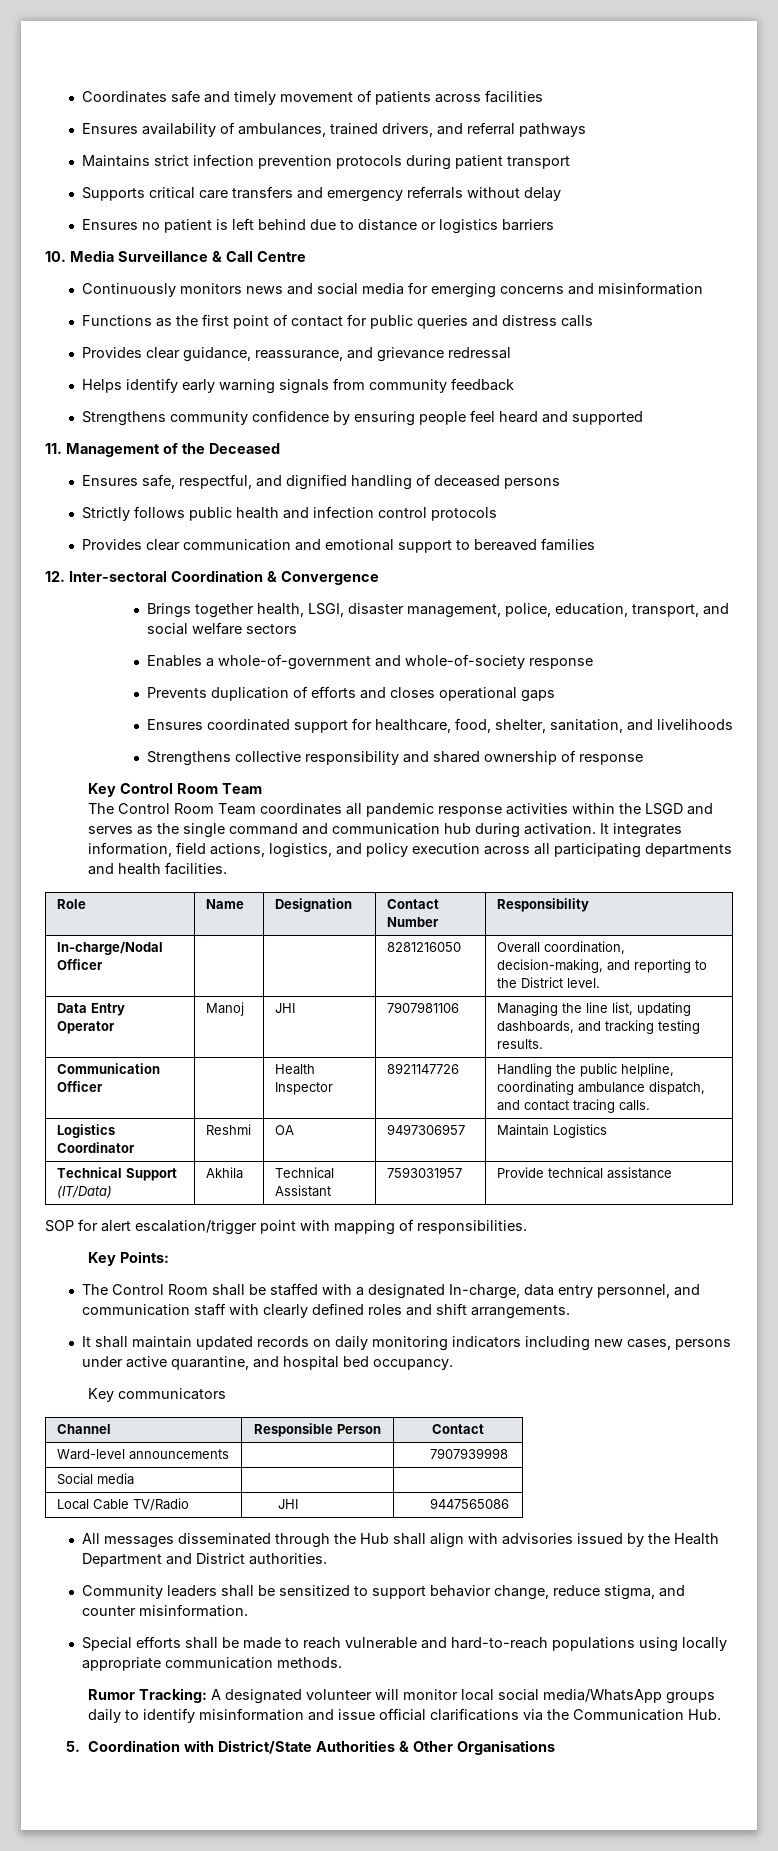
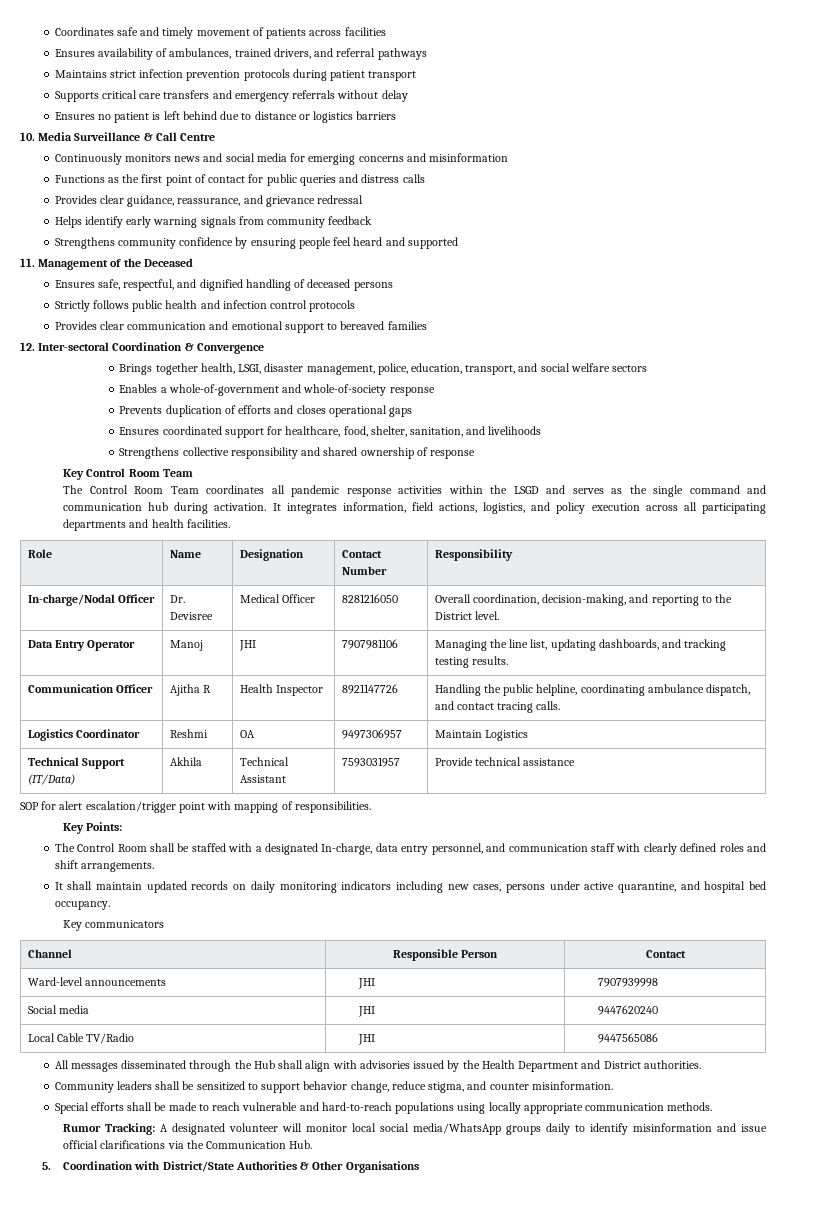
- In-charge/Nodal Officer | | | 8281216050 | Overall coordination, decision-making, and reporting to the District level.
+ In-charge/Nodal Officer | Dr. Devisree | Medical Officer | 8281216050 | Overall coordination, decision-making, and reporting to the District level.
- Communication Officer | | Health Inspector | 8921147726 | Handling the public helpline, coordinating ambulance dispatch, and contact tracing calls.
+ Communication Officer | Ajitha R | Health Inspector | 8921147726 | Handling the public helpline, coordinating ambulance dispatch, and contact tracing calls.
- Ward-level announcements | | 7907939998
+ Ward-level announcements | JHI | 7907939998
- Social media | |
+ Social media | JHI | 9447620240

